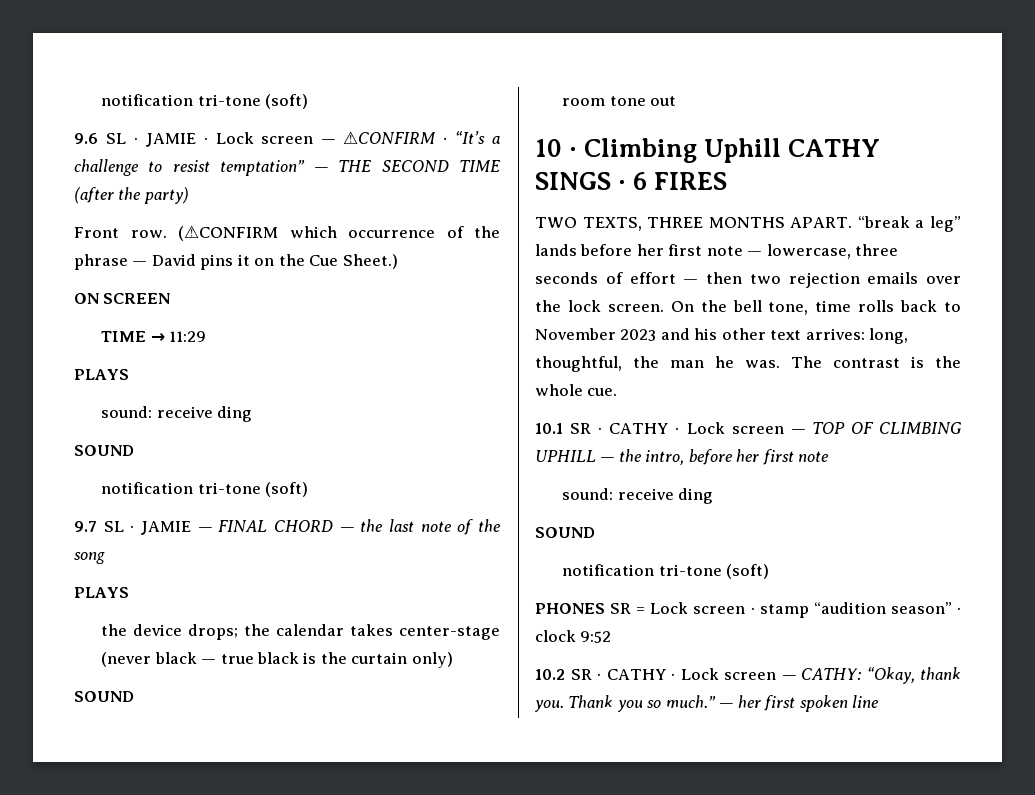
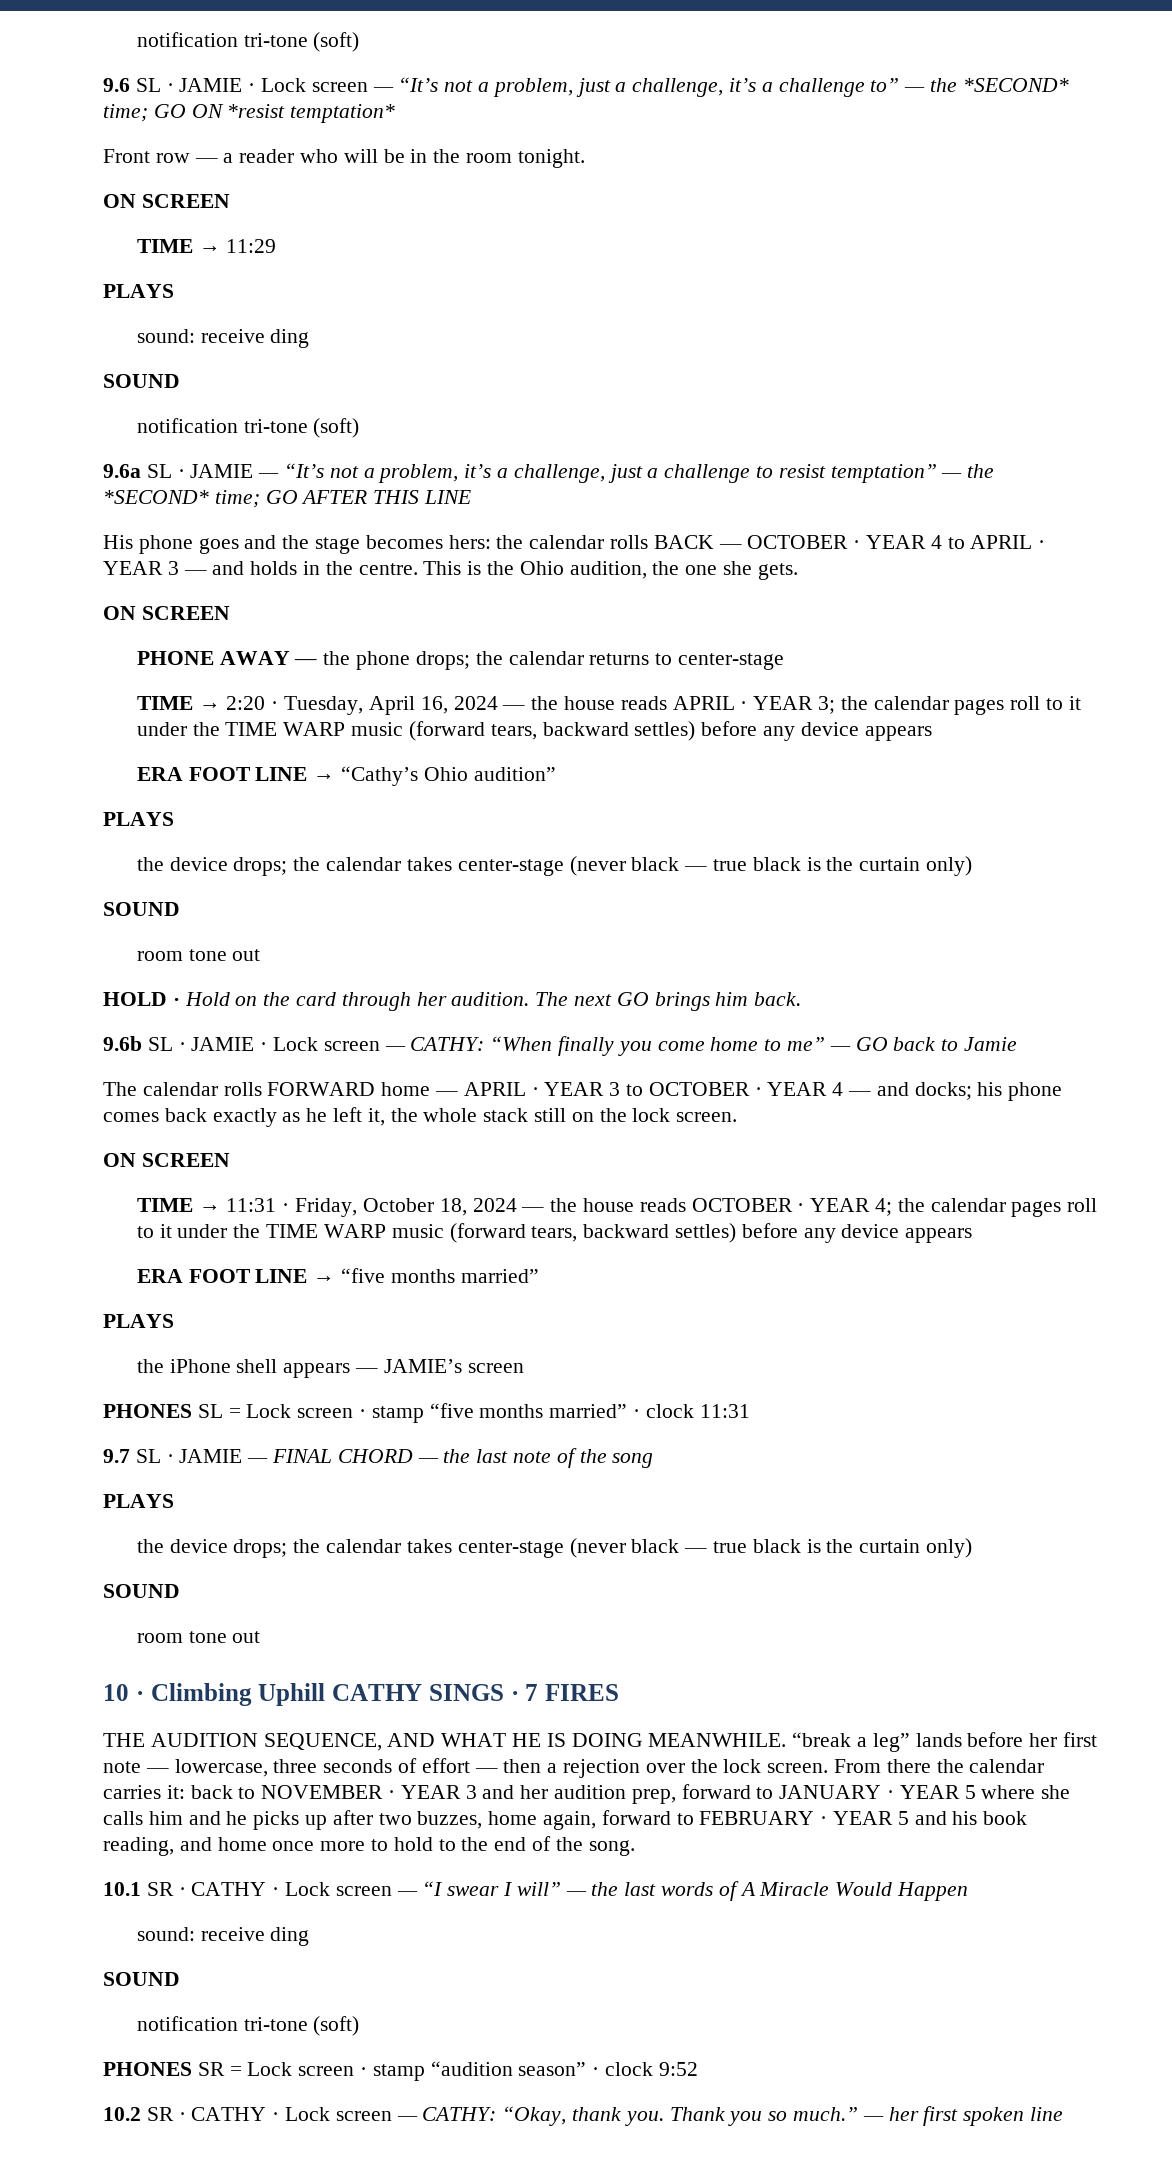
- 9.6 SL · JAMIE · Lock screen — ⚠CONFIRM · “It’s a challenge to resist temptation” — THE SECOND TIME (after the party)
- Front row. (⚠CONFIRM which occurrence of the phrase — David pins it on the Cue Sheet.)
+ 9.6 SL · JAMIE · Lock screen — “It’s not a problem, just a challenge, it’s a challenge to” — the *SECOND* time; GO ON *resist temptation*
+ Front row — a reader who will be in the room tonight.
+ 9.6a SL · JAMIE — “It’s not a problem, it’s a challenge, just a challenge to resist temptation” — the *SECOND* time; GO AFTER THIS LINE
+ His phone goes and the stage becomes hers: the calendar rolls BACK — OCTOBER · YEAR 4 to APRIL · YEAR 3 — and holds in the centre. This is the Ohio audition, the one she gets.
+ ON SCREEN
+ PHONE AWAY — the phone drops; the calendar returns to center-stage
+ TIME → 2:20 · Tuesday, April 16, 2024 — the house reads APRIL · YEAR 3; the calendar pages roll to it under the TIME WARP music (forward tears, backward settles) before any device appears
+ ERA FOOT LINE → “Cathy’s Ohio audition”
+ PLAYS
+ the device drops; the calendar takes center-stage (never black — true black is the curtain only)
+ SOUND
+ room tone out
+ HOLD · Hold on the card through her audition. The next GO brings him back.
+ 9.6b SL · JAMIE · Lock screen — CATHY: “When finally you come home to me” — GO back to Jamie
+ The calendar rolls FORWARD home — APRIL · YEAR 3 to OCTOBER · YEAR 4 — and docks; his phone comes back exactly as he left it, the whole stack still on the lock screen.
+ ON SCREEN
+ TIME → 11:31 · Friday, October 18, 2024 — the house reads OCTOBER · YEAR 4; the calendar pages roll to it under the TIME WARP music (forward tears, backward settles) before any device appears
+ ERA FOOT LINE → “five months married”
+ PLAYS
+ the iPhone shell appears — JAMIE’s screen
+ PHONES SL = Lock screen · stamp “five months married” · clock 11:31
- 10 · Climbing Uphill CATHY SINGS · 6 FIRES
+ 10 · Climbing Uphill CATHY SINGS · 7 FIRES
- TWO TEXTS, THREE MONTHS APART.
+ THE AUDITION SEQUENCE, AND WHAT HE IS DOING MEANWHILE.
- “break a leg” lands before her first note — lowercase, three seconds of effort — then two rejection emails over the lock screen.
+ “break a leg” lands before her first note — lowercase, three seconds of effort — then a rejection over the lock screen.
- On the bell tone, time rolls back to November 2023 and his other text arrives: long, thoughtful, the man he was. The contrast is the whole cue.
+ From there the calendar carries it: back to NOVEMBER · YEAR 3 and her audition prep, forward to JANUARY · YEAR 5 where she calls him and he picks up after two buzzes, home again, forward to FEBRUARY · YEAR 5 and his book reading, and home once more to hold to the end of the song.
- 10.1 SR · CATHY · Lock screen — TOP OF CLIMBING UPHILL — the intro, before her first note
+ 10.1 SR · CATHY · Lock screen — “I swear I will” — the last words of A Miracle Would Happen

